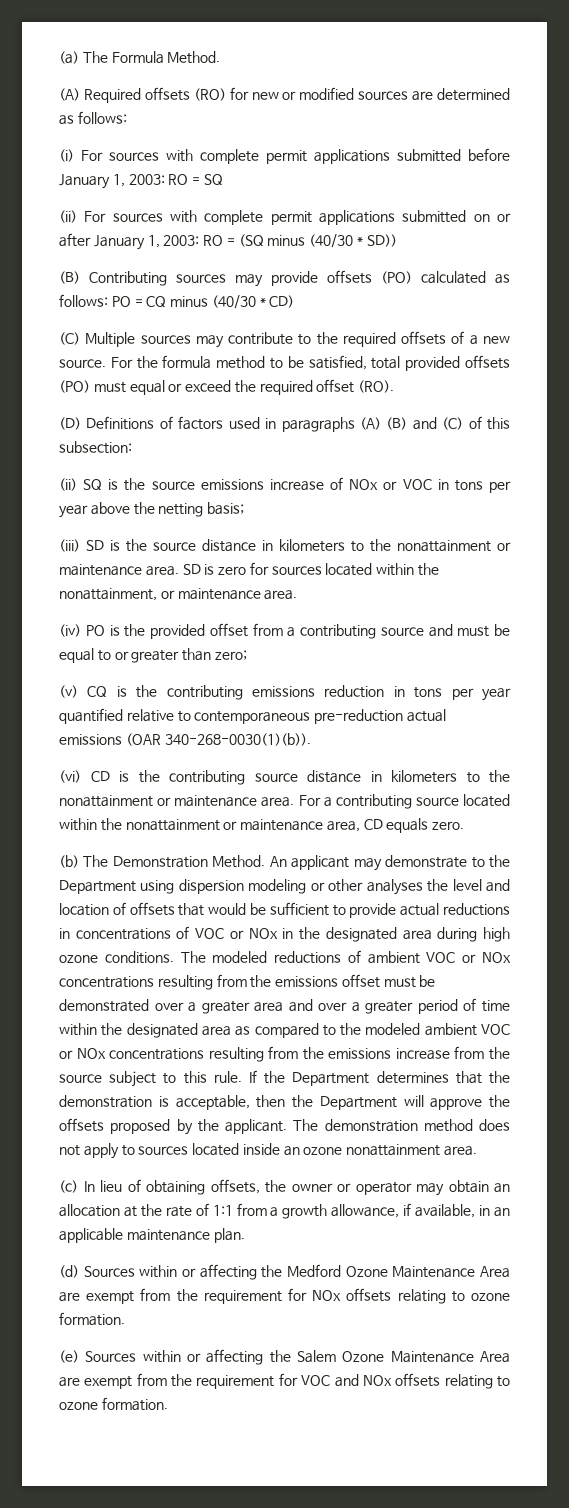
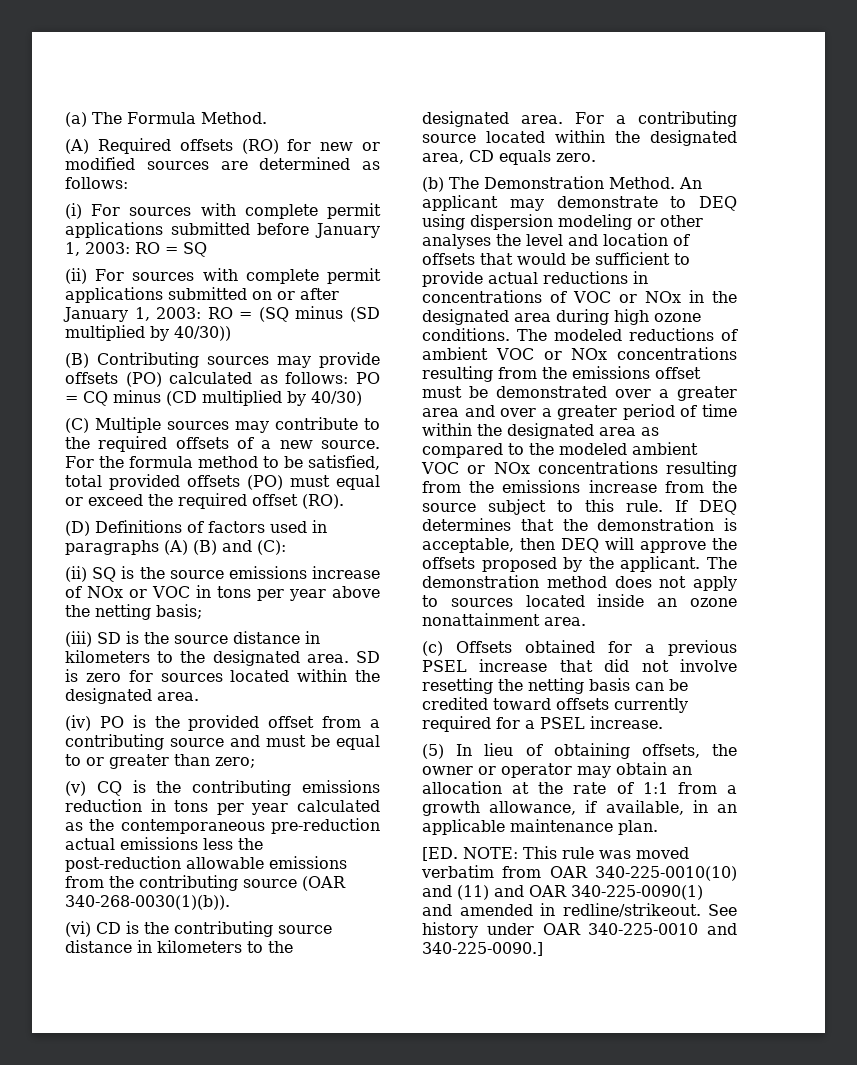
- (ii) For sources with complete permit applications submitted on or after January 1, 2003: RO = (SQ minus (40/30 * SD))
+ (ii) For sources with complete permit applications submitted on or after January 1, 2003: RO = (SQ minus (SD multiplied by 40/30))
- (B) Contributing sources may provide offsets (PO) calculated as follows: PO = CQ minus (40/30 * CD)
+ (B) Contributing sources may provide offsets (PO) calculated as follows: PO = CQ minus (CD multiplied by 40/30)
- (D) Definitions of factors used in paragraphs (A) (B) and (C) of this subsection:
+ (D) Definitions of factors used in paragraphs (A) (B) and (C):
- (iii) SD is the source distance in kilometers to the nonattainment or maintenance area.
+ (iii) SD is the source distance in kilometers to the designated area.
- SD is zero for sources located within the nonattainment, or maintenance area.
+ SD is zero for sources located within the designated area.
- (v) CQ is the contributing emissions reduction in tons per year quantified relative to contemporaneous pre-reduction actual emissions (OAR 340-268-0030(1)(b)).
+ (v) CQ is the contributing emissions reduction in tons per year calculated as the contemporaneous pre-reduction actual emissions less the post-reduction allowable emissions from the contributing source (OAR 340-268-0030(1)(b)).
- (vi) CD is the contributing source distance in kilometers to the nonattainment or maintenance area.
+ (vi) CD is the contributing source distance in kilometers to the designated area.
- For a contributing source located within the nonattainment or maintenance area, CD equals zero.
+ For a contributing source located within the designated area, CD equals zero.
- An applicant may demonstrate to the Department using dispersion modeling or other analyses the level and location of offsets that would be sufficient to provide actual reductions in concentrations of VOC or NOx in the designated area during high ozone conditions.
+ An applicant may demonstrate to DEQ using dispersion modeling or other analyses the level and location of offsets that would be sufficient to provide actual reductions in concentrations of VOC or NOx in the designated area during high ozone conditions.
- If the Department determines that the demonstration is acceptable, then the Department will approve the offsets proposed by the applicant.
+ If DEQ determines that the demonstration is acceptable, then DEQ will approve the offsets proposed by the applicant.
- (c) In lieu of obtaining offsets, the owner or operator may obtain an allocation at the rate of 1:1 from a growth allowance, if available, in an applicable maintenance plan.
+ (c) Offsets obtained for a previous PSEL increase that did not involve resetting the netting basis can be credited toward offsets currently required for a PSEL increase.
+ (5) In lieu of obtaining offsets, the owner or operator may obtain an allocation at the rate of 1:1 from a growth allowance, if available, in an applicable maintenance plan.
- (d) Sources within or affecting the Medford Ozone Maintenance Area are exempt from the requirement for NOx offsets relating to ozone formation.
- (e) Sources within or affecting the Salem Ozone Maintenance Area are exempt from the requirement for VOC and NOx offsets relating to ozone formation.
+ [ED. NOTE: This rule was moved verbatim from OAR 340-225-0010(10) and (11) and OAR 340-225-0090(1) and amended in redline/strikeout. See history under OAR 340-225-0010 and 340-225-0090.]

